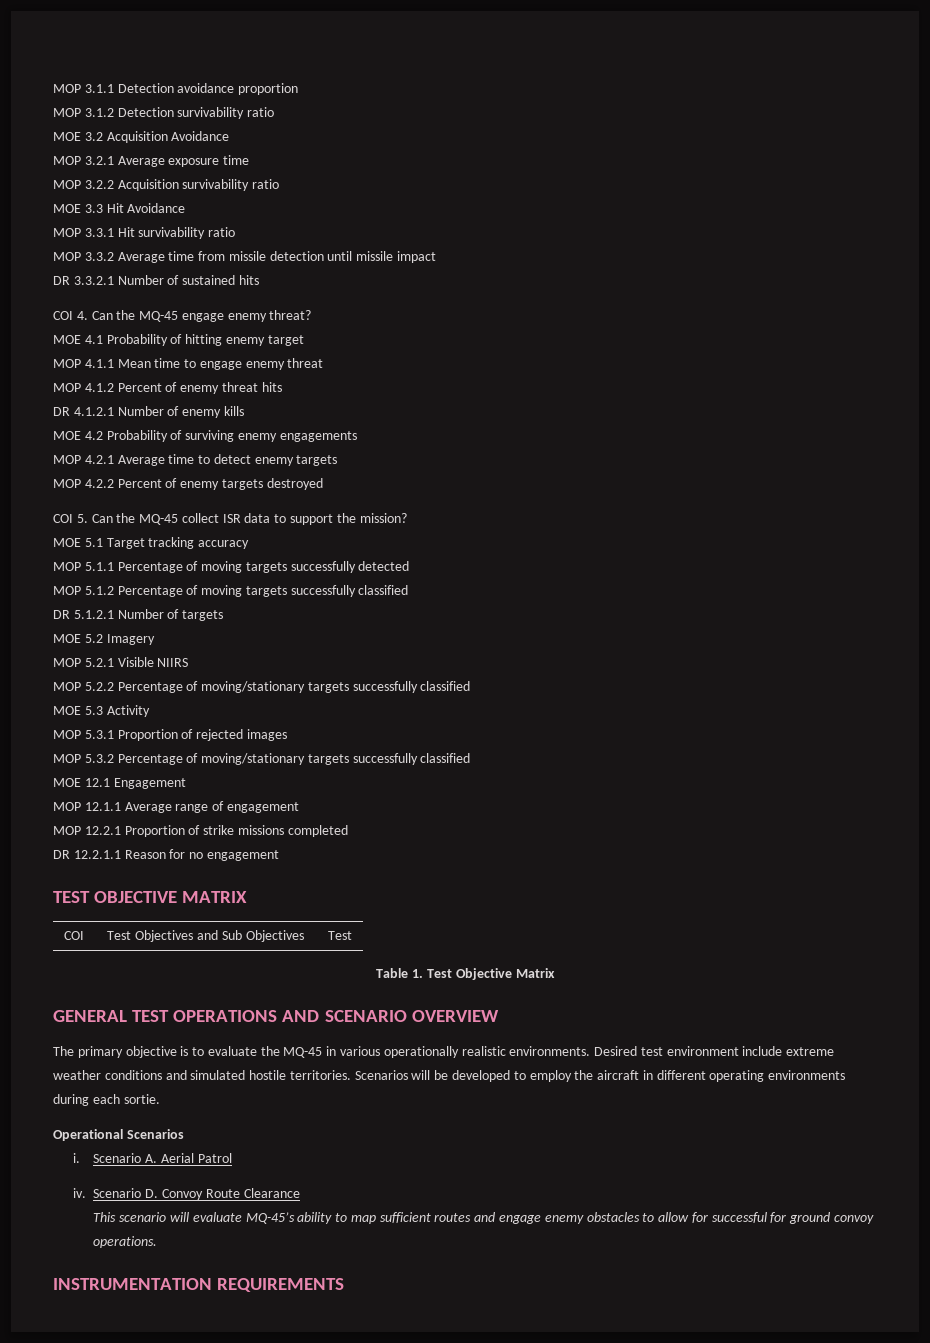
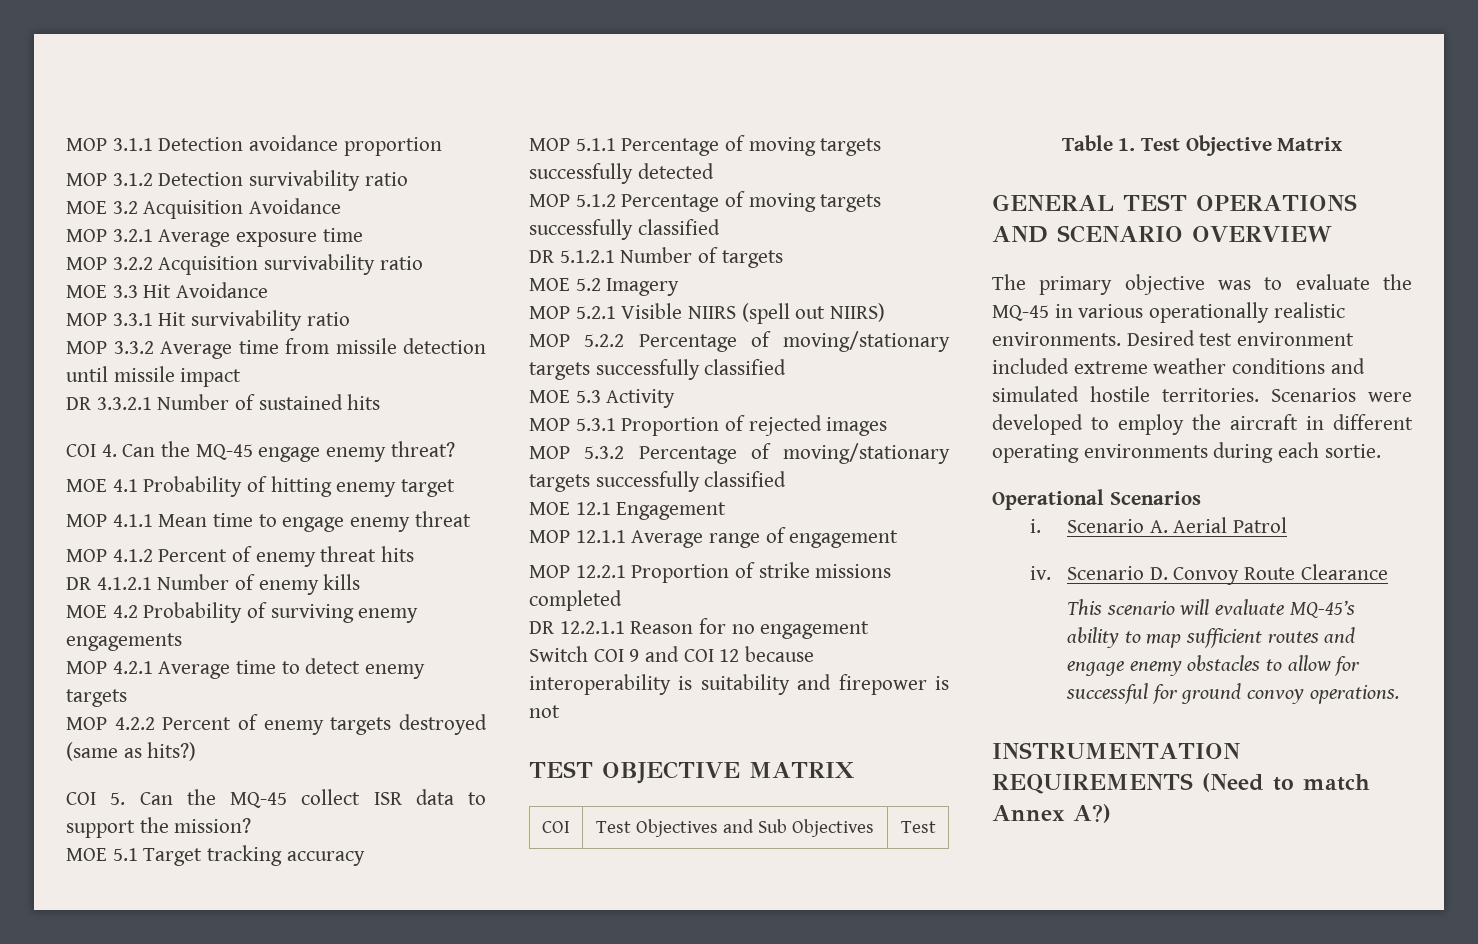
- MOP 4.2.2 Percent of enemy targets destroyed
+ MOP 4.2.2 Percent of enemy targets destroyed (same as hits?)
- MOP 5.2.1 Visible NIIRS
+ MOP 5.2.1 Visible NIIRS (spell out NIIRS)
+ Switch COI 9 and COI 12 because interoperability is suitability and firepower is not
- The primary objective is to evaluate the MQ-45 in various operationally realistic environments.
+ The primary objective was to evaluate the MQ-45 in various operationally realistic environments.
- Desired test environment include extreme weather conditions and simulated hostile territories.
+ Desired test environment included extreme weather conditions and simulated hostile territories.
- Scenarios will be developed to employ the aircraft in different operating environments during each sortie.
+ Scenarios were developed to employ the aircraft in different operating environments during each sortie.
- INSTRUMENTATION REQUIREMENTS
+ INSTRUMENTATION REQUIREMENTS (Need to match Annex A?)

